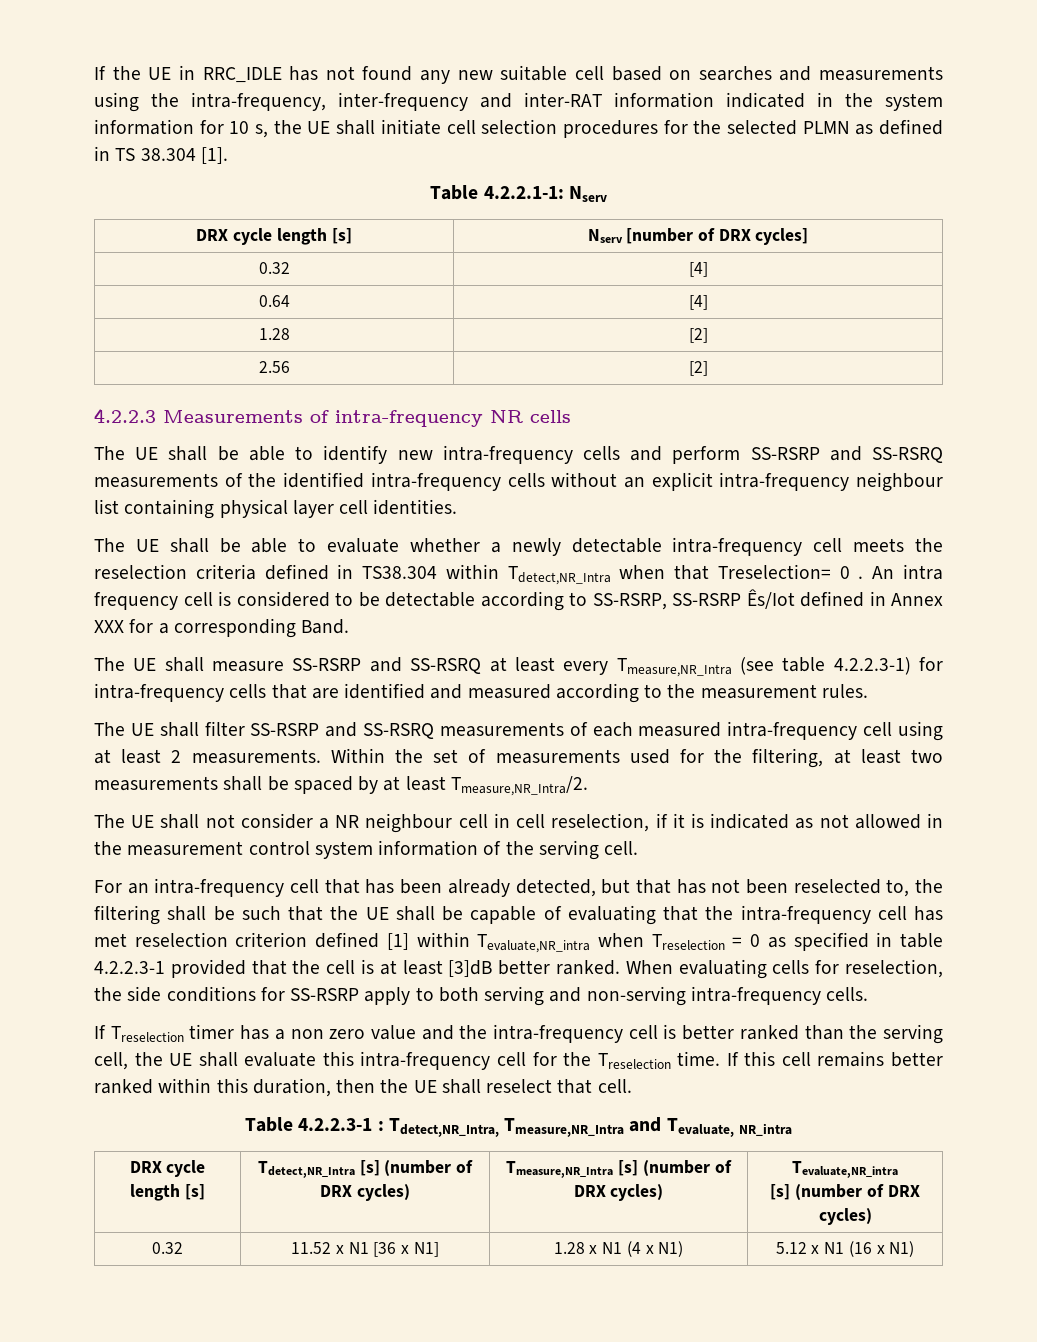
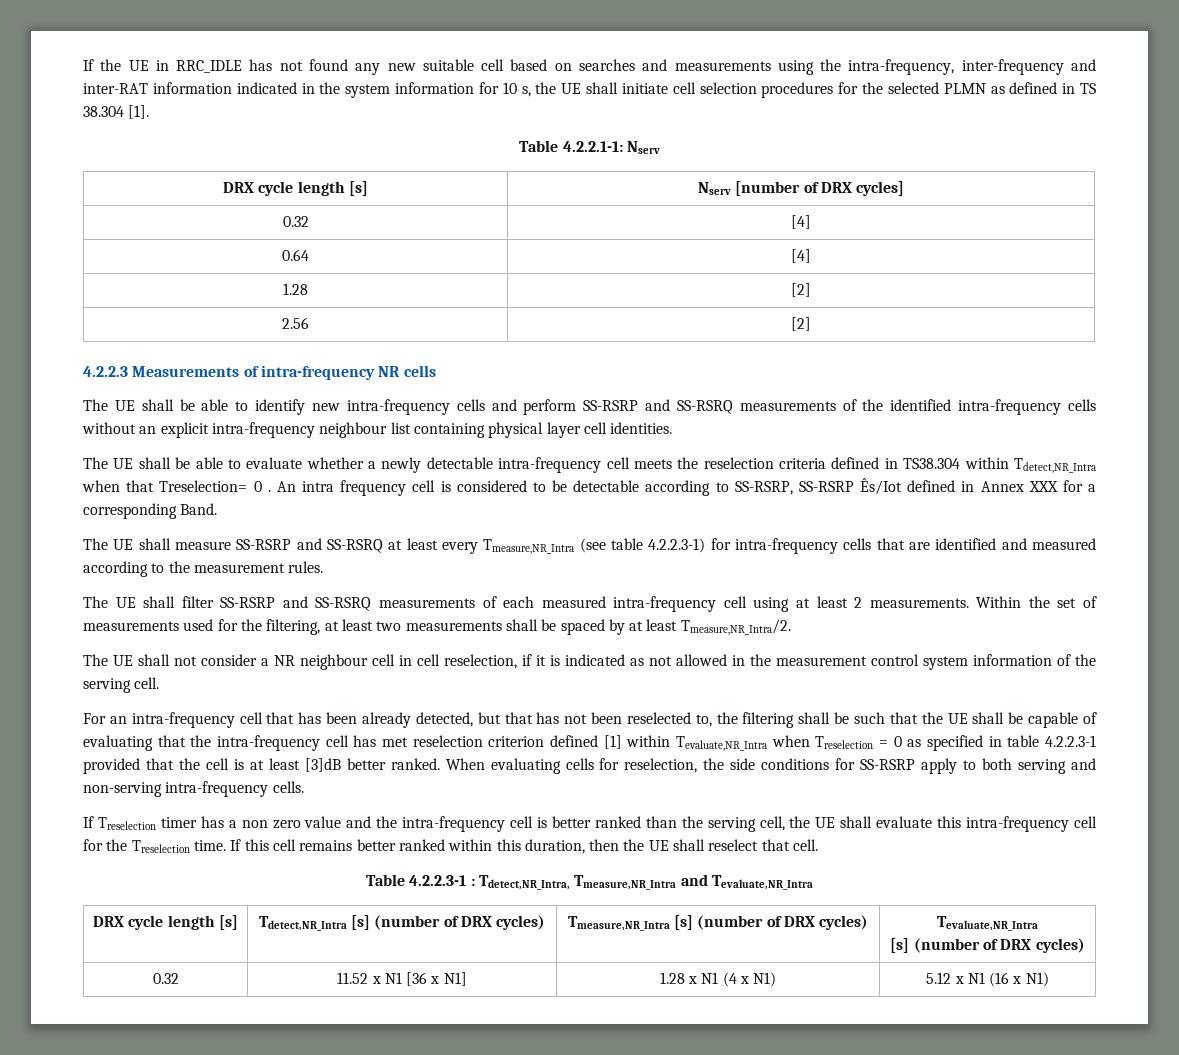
- For an intra-frequency cell that has been already detected, but that has not been reselected to, the filtering shall be such that the UE shall be capable of evaluating that the intra-frequency cell has met reselection criterion defined [1] within Tevaluate,NR_intra when Treselection = 0 as specified in table 4.2.2.3-1 provided that the cell is at least [3]dB better ranked.
+ For an intra-frequency cell that has been already detected, but that has not been reselected to, the filtering shall be such that the UE shall be capable of evaluating that the intra-frequency cell has met reselection criterion defined [1] within Tevaluate,NR_Intra when Treselection = 0 as specified in table 4.2.2.3-1 provided that the cell is at least [3]dB better ranked.
- Table 4.2.2.3-1 : Tdetect,NR_Intra, Tmeasure,NR_Intra and Tevaluate, NR_intra
+ Table 4.2.2.3-1 : Tdetect,NR_Intra, Tmeasure,NR_Intra and Tevaluate,NR_Intra
- DRX cycle length [s] | Tdetect,NR_Intra [s] (number of DRX cycles) | Tmeasure,NR_Intra [s] (number of DRX cycles) | Tevaluate,NR_intra
+ DRX cycle length [s] | Tdetect,NR_Intra [s] (number of DRX cycles) | Tmeasure,NR_Intra [s] (number of DRX cycles) | Tevaluate,NR_Intra

